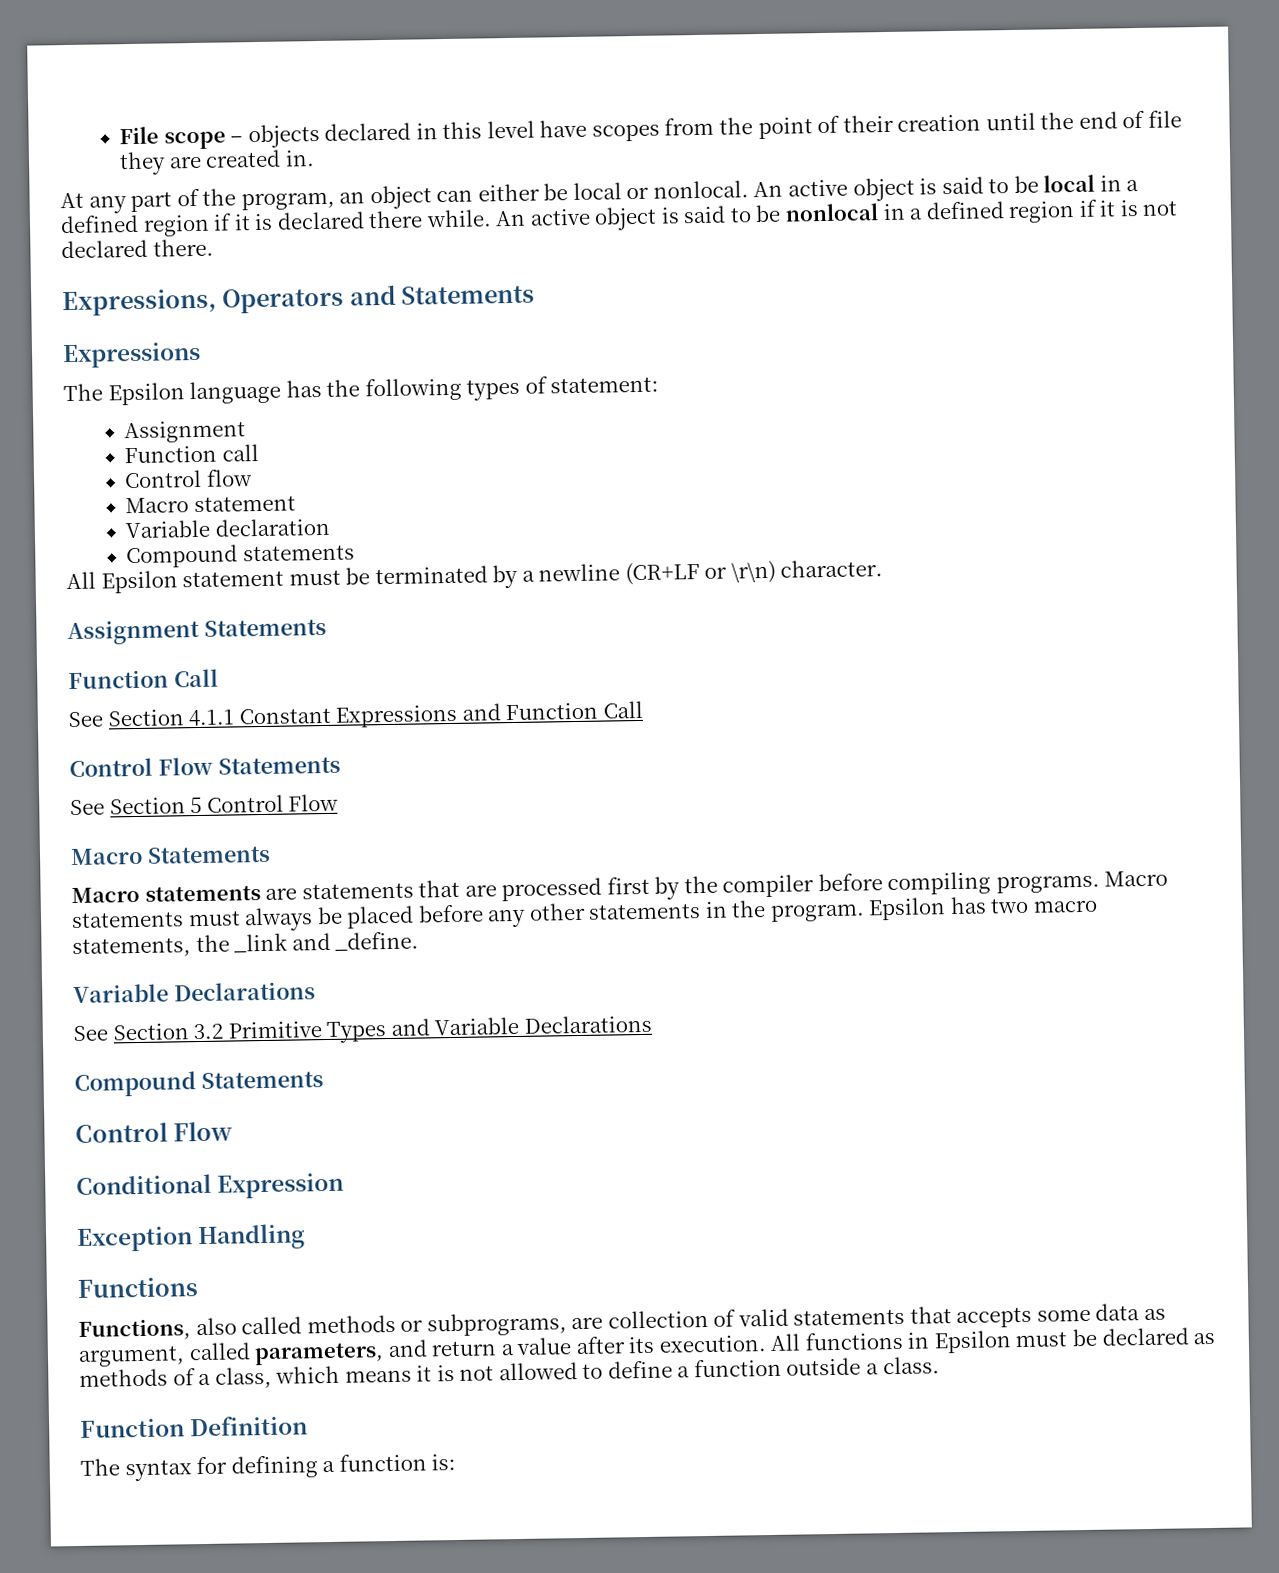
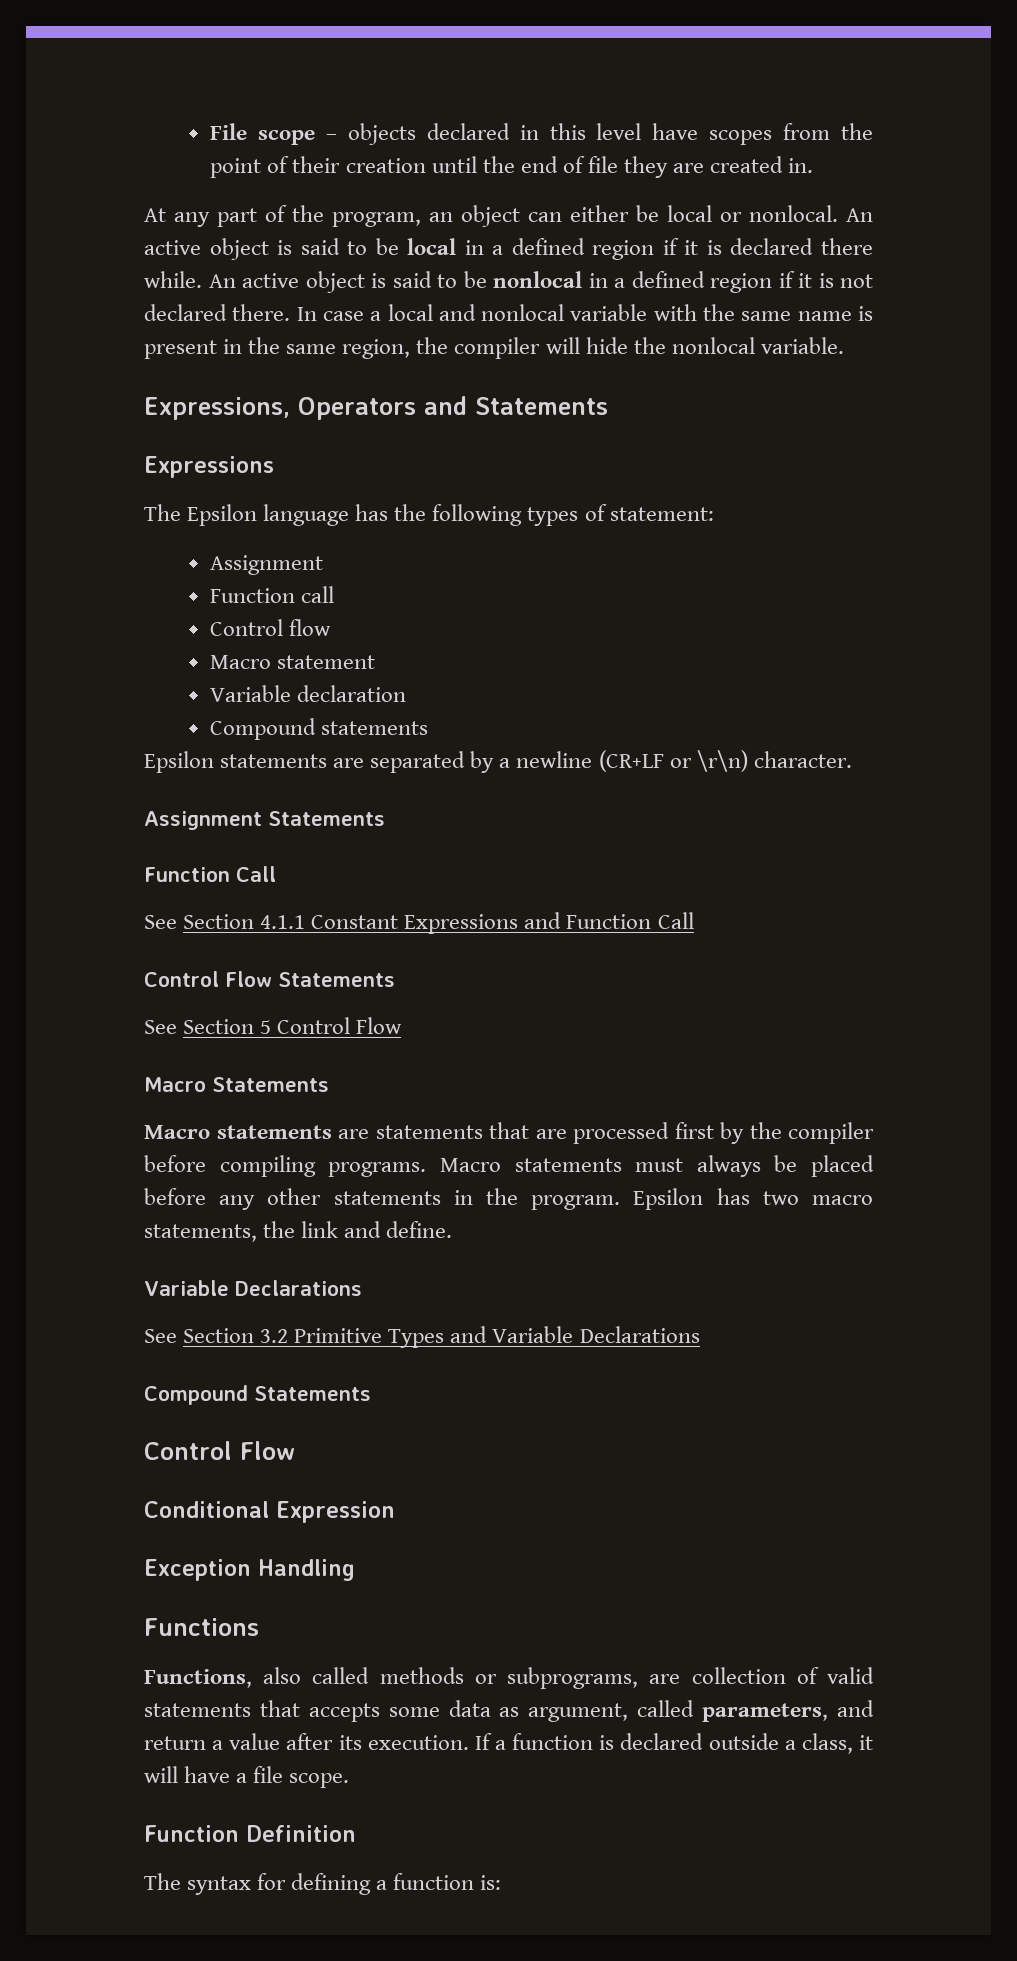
+ In case a local and nonlocal variable with the same name is present in the same region, the compiler will hide the nonlocal variable.
- All Epsilon statement must be terminated by a newline (CR+LF or \r\n) character.
+ Epsilon statements are separated by a newline (CR+LF or \r\n) character.
- Epsilon has two macro statements, the _link and _define.
+ Epsilon has two macro statements, the link and define.
- All functions in Epsilon must be declared as methods of a class, which means it is not allowed to define a function outside a class.
+ If a function is declared outside a class, it will have a file scope.

